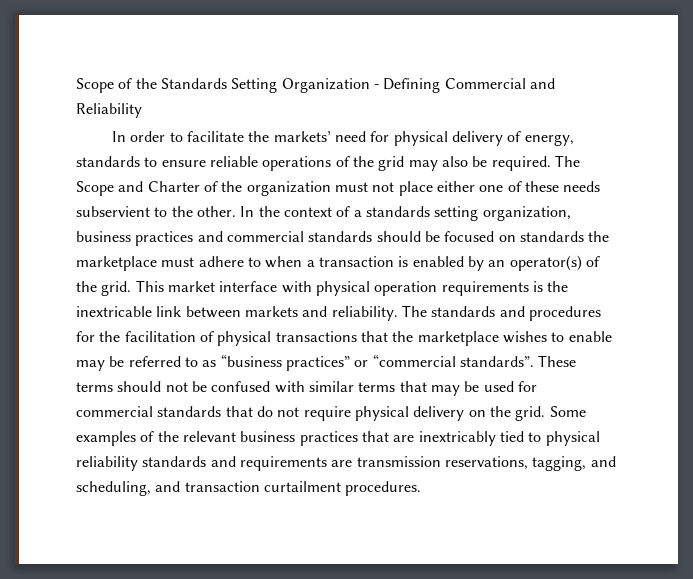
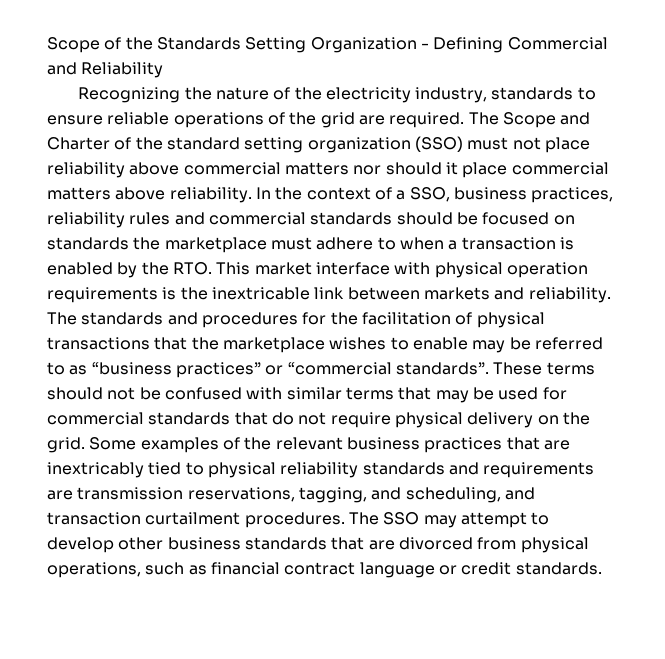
- In order to facilitate the markets’ need for physical delivery of energy, standards to ensure reliable operations of the grid may also be required.
+ Recognizing the nature of the electricity industry, standards to ensure reliable operations of the grid are required.
- The Scope and Charter of the organization must not place either one of these needs subservient to the other.
+ The Scope and Charter of the standard setting organization (SSO) must not place reliability above commercial matters nor should it place commercial matters above reliability.
- In the context of a standards setting organization, business practices and commercial standards should be focused on standards the marketplace must adhere to when a transaction is enabled by an operator(s) of the grid. This market interface with physical operation requirements is the inextricable link between markets and reliability.
+ In the context of a SSO, business practices, reliability rules and commercial standards should be focused on standards the marketplace must adhere to when a transaction is enabled by the RTO. This market interface with physical operation requirements is the inextricable link between markets and reliability.
+ The SSO may attempt to develop other business standards that are divorced from physical operations, such as financial contract language or credit standards.

